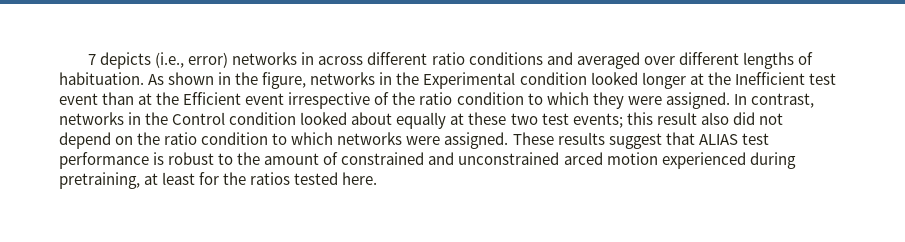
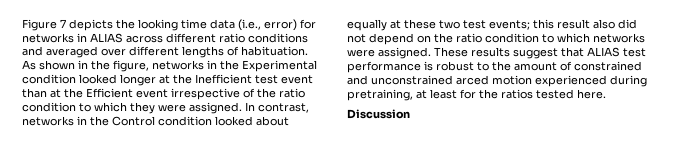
- 7 depicts (i.e., error) networks in across different ratio conditions and averaged over different lengths of habituation.
+ Figure 7 depicts the looking time data (i.e., error) for networks in ALIAS across different ratio conditions and averaged over different lengths of habituation.
+ Discussion

